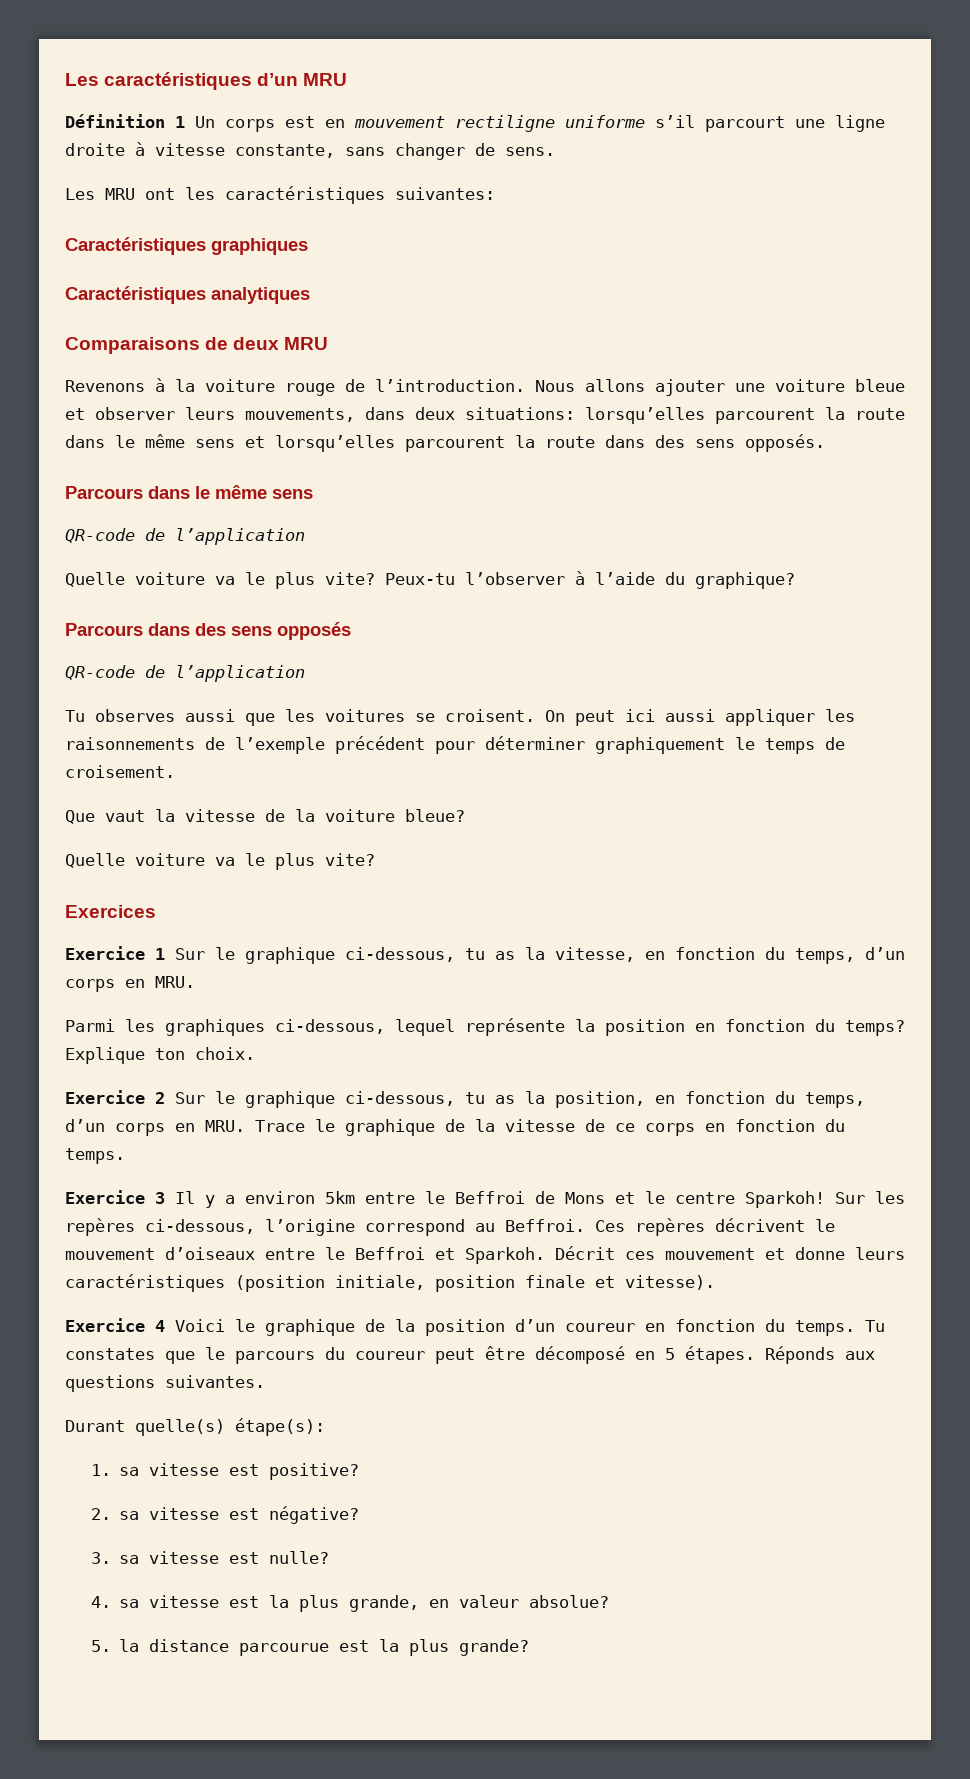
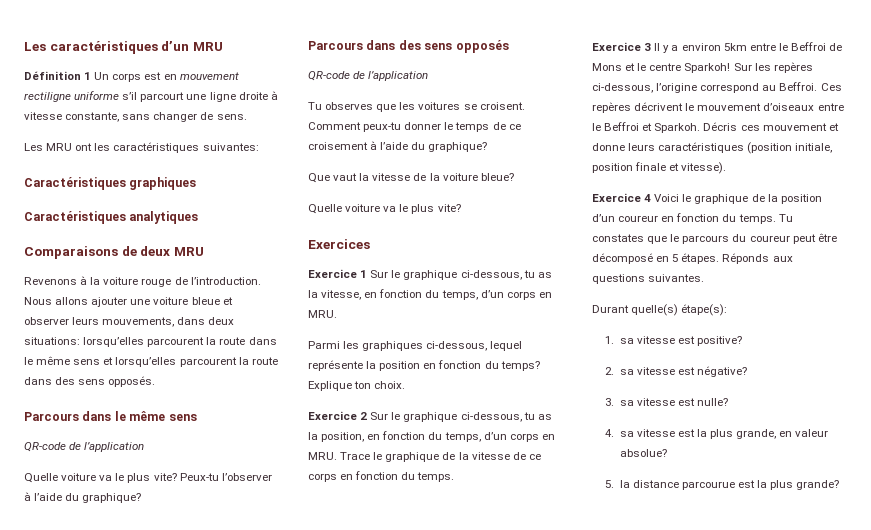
- Tu observes aussi que les voitures se croisent.
+ Tu observes que les voitures se croisent.
- On peut ici aussi appliquer les raisonnements de l’exemple précédent pour déterminer graphiquement le temps de croisement.
+ Comment peux-tu donner le temps de ce croisement à l’aide du graphique?
- Décrit ces mouvement et donne leurs caractéristiques (position initiale, position finale et vitesse).
+ Décris ces mouvement et donne leurs caractéristiques (position initiale, position finale et vitesse).

